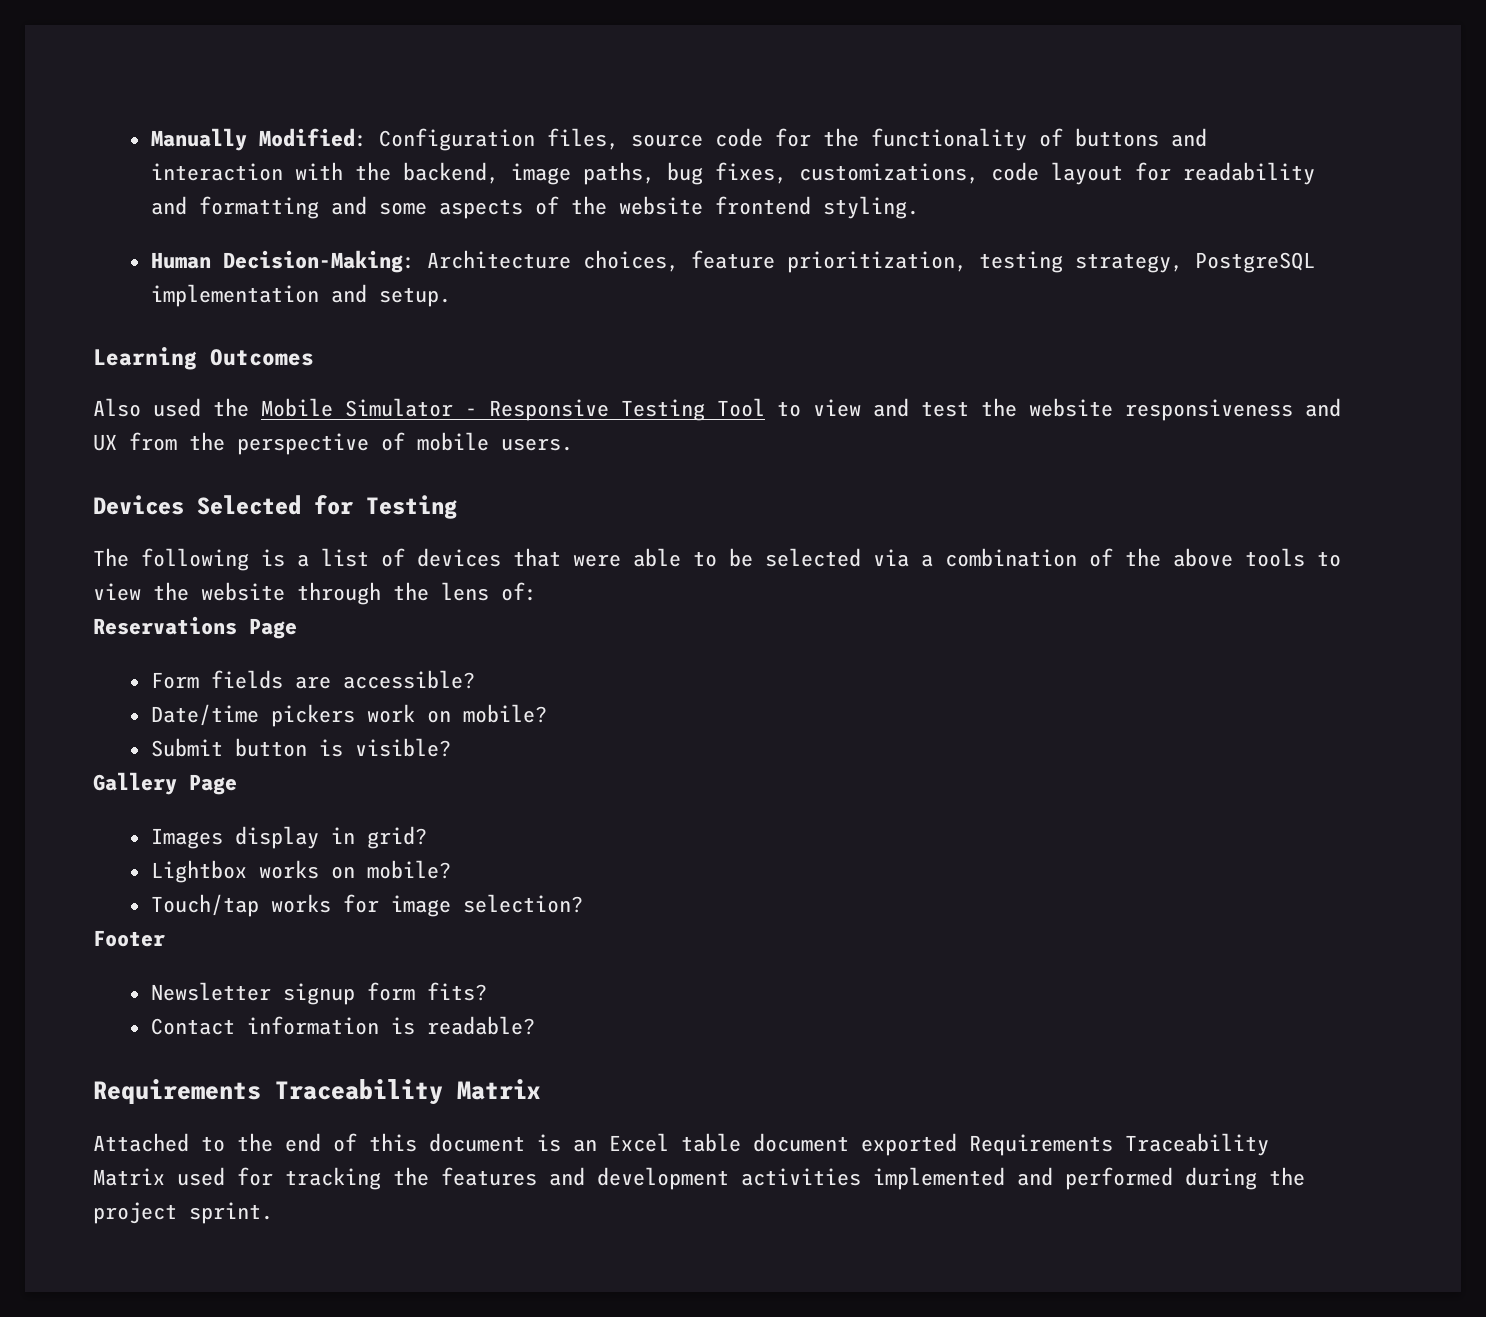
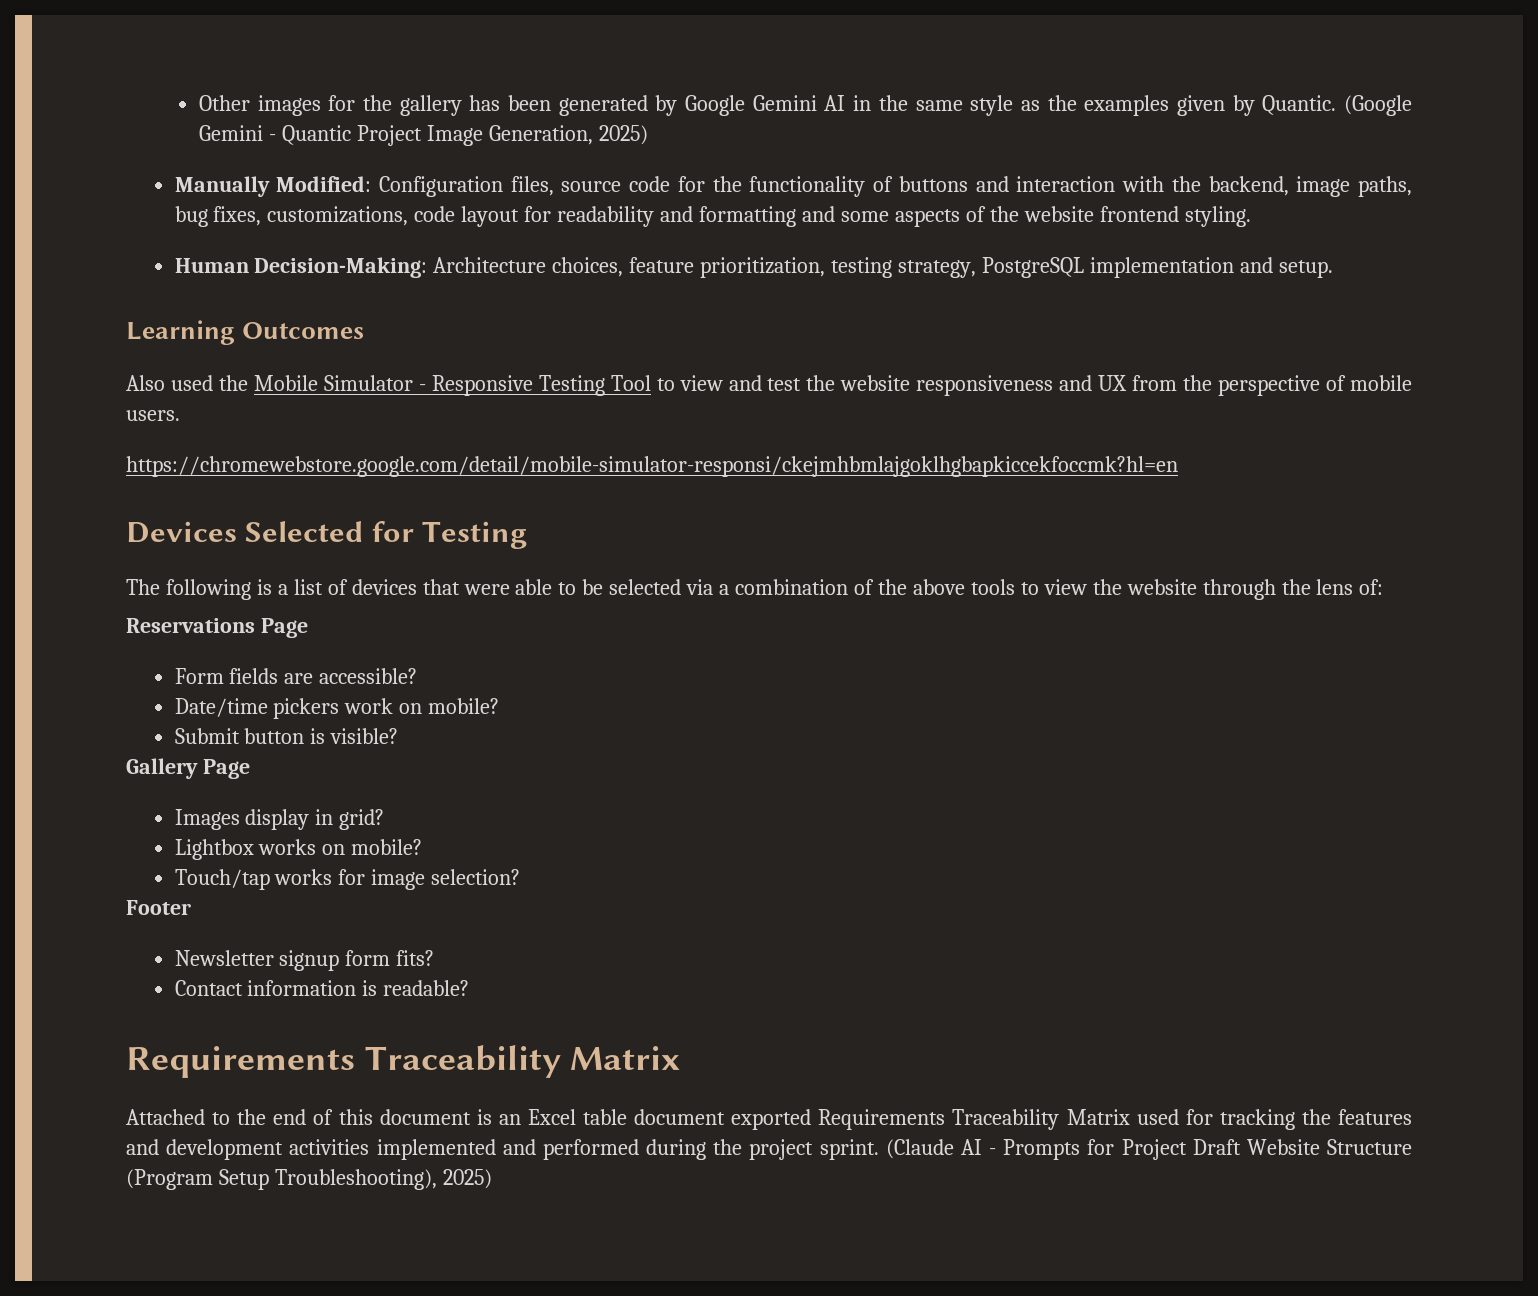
+ Other images for the gallery has been generated by Google Gemini AI in the same style as the examples given by Quantic. (Google Gemini - Quantic Project Image Generation, 2025)
+ https://chromewebstore.google.com/detail/mobile-simulator-responsi/ckejmhbmlajgoklhgbapkiccekfoccmk?hl=en
+ (Claude AI - Prompts for Project Draft Website Structure (Program Setup Troubleshooting), 2025)

